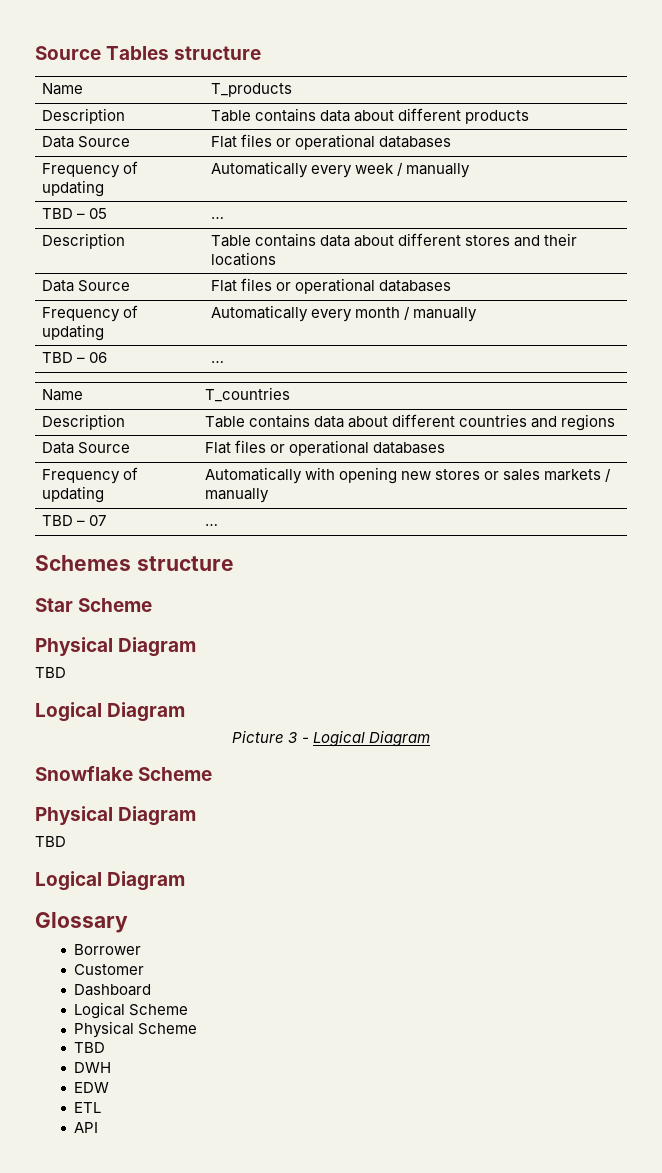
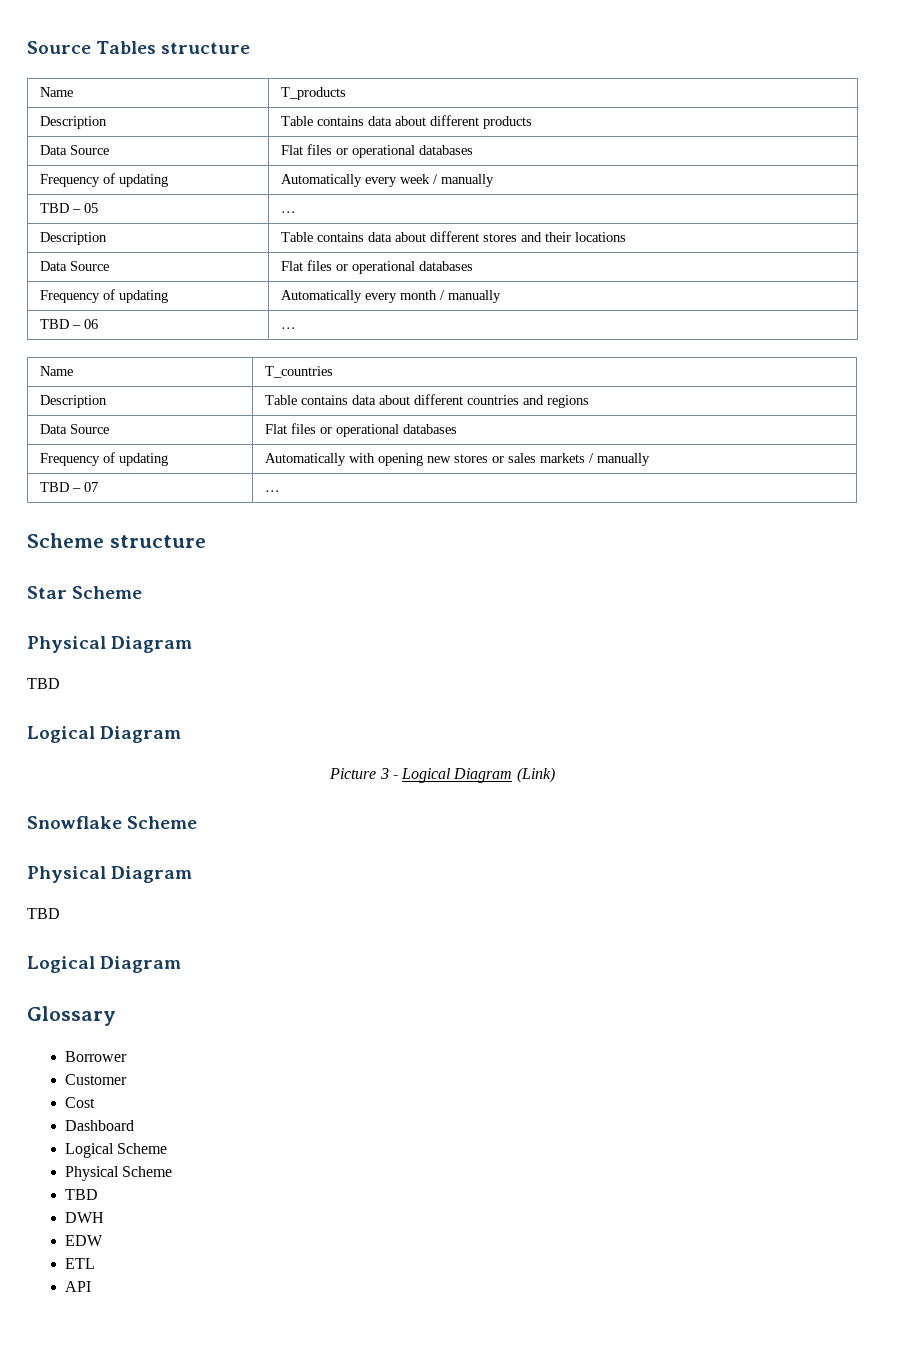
- Schemes structure
+ Scheme structure
- Picture 3 - Logical Diagram
+ Picture 3 - Logical Diagram (Link)
+ Cost

